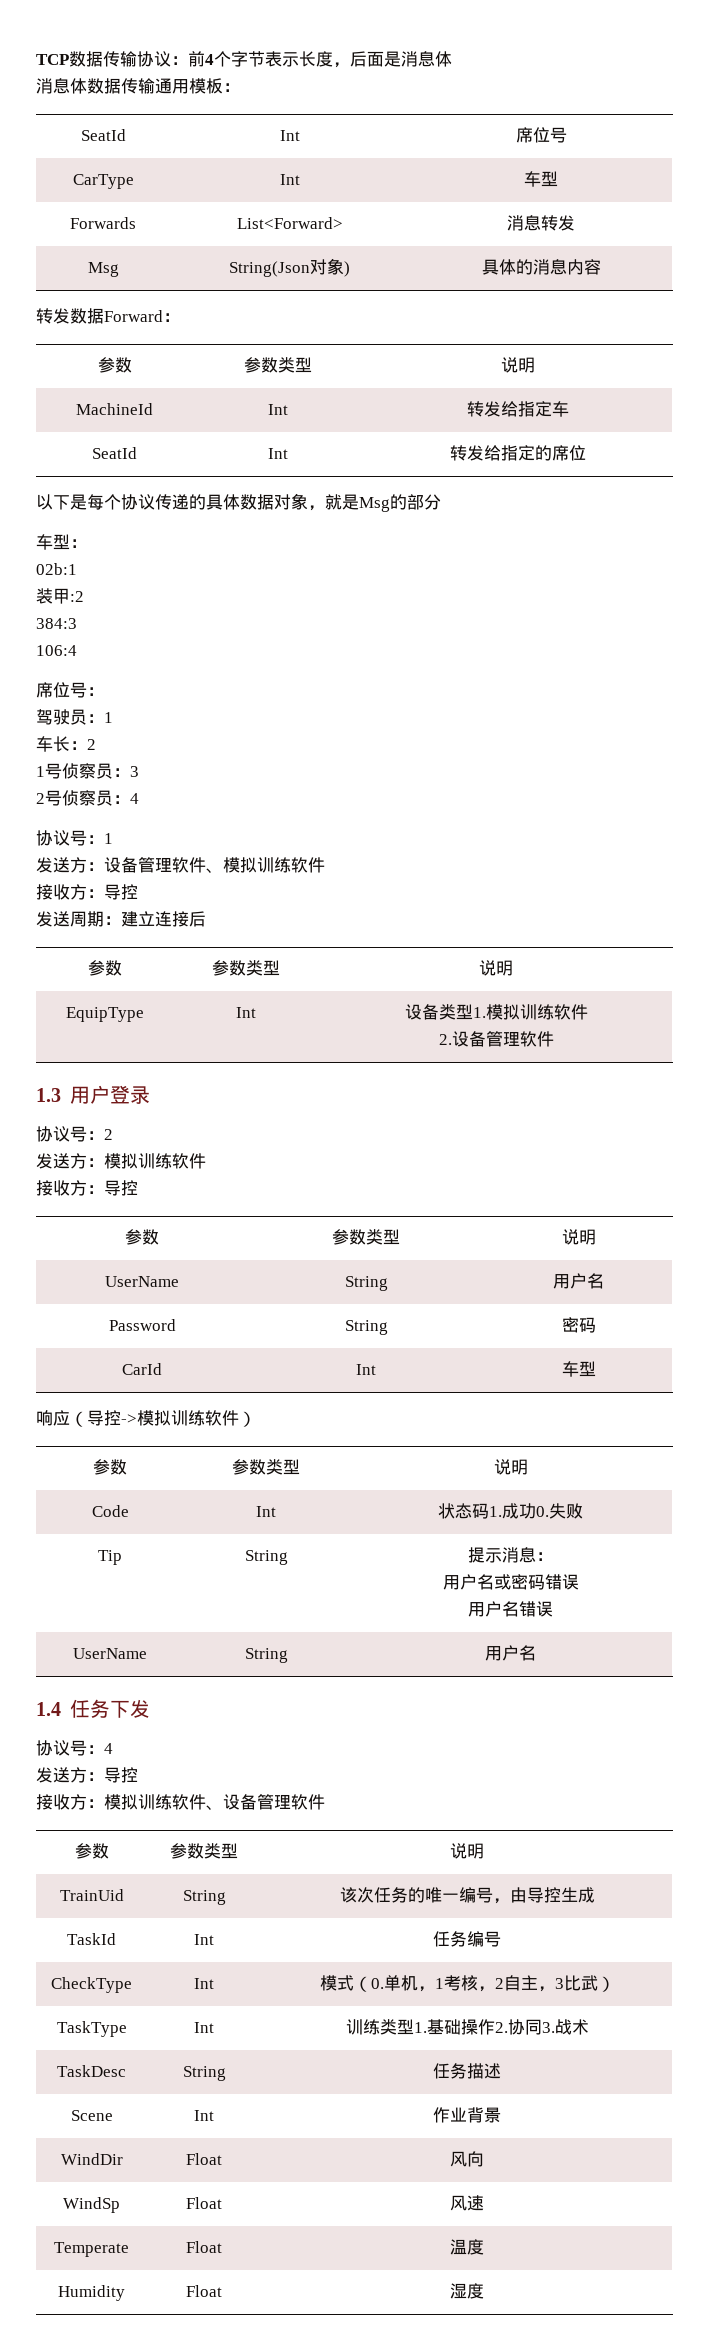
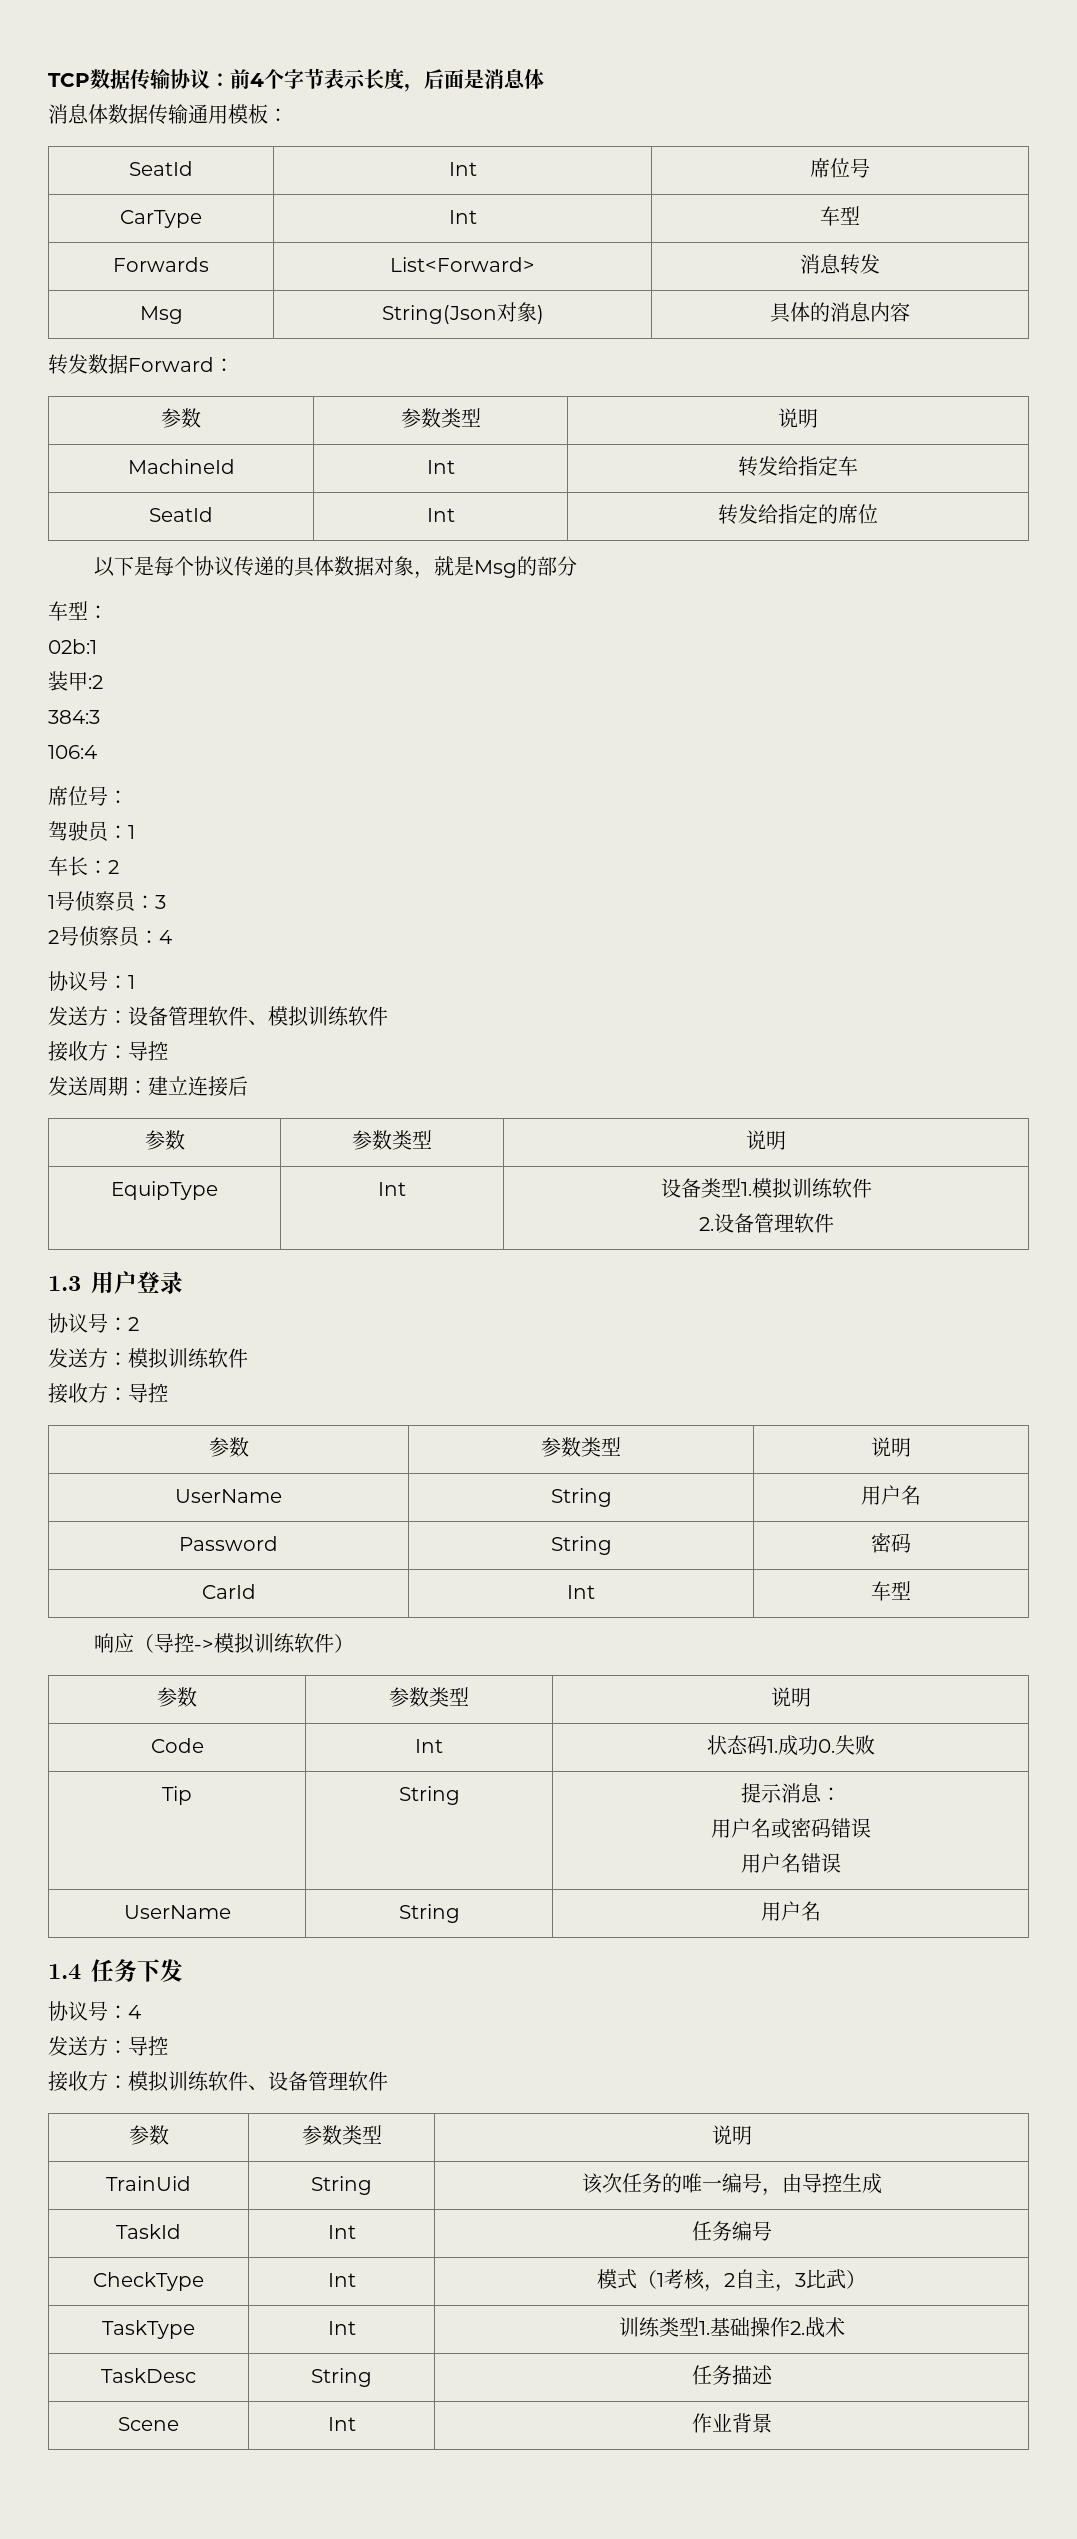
- CheckType | Int | 模式（0.单机，1考核，2自主，3比武）
+ CheckType | Int | 模式（1考核，2自主，3比武）
- TaskType | Int | 训练类型1.基础操作2.协同3.战术
+ TaskType | Int | 训练类型1.基础操作2.战术
- WindDir | Float | 风向
- WindSp | Float | 风速
- Temperate | Float | 温度
- Humidity | Float | 湿度

